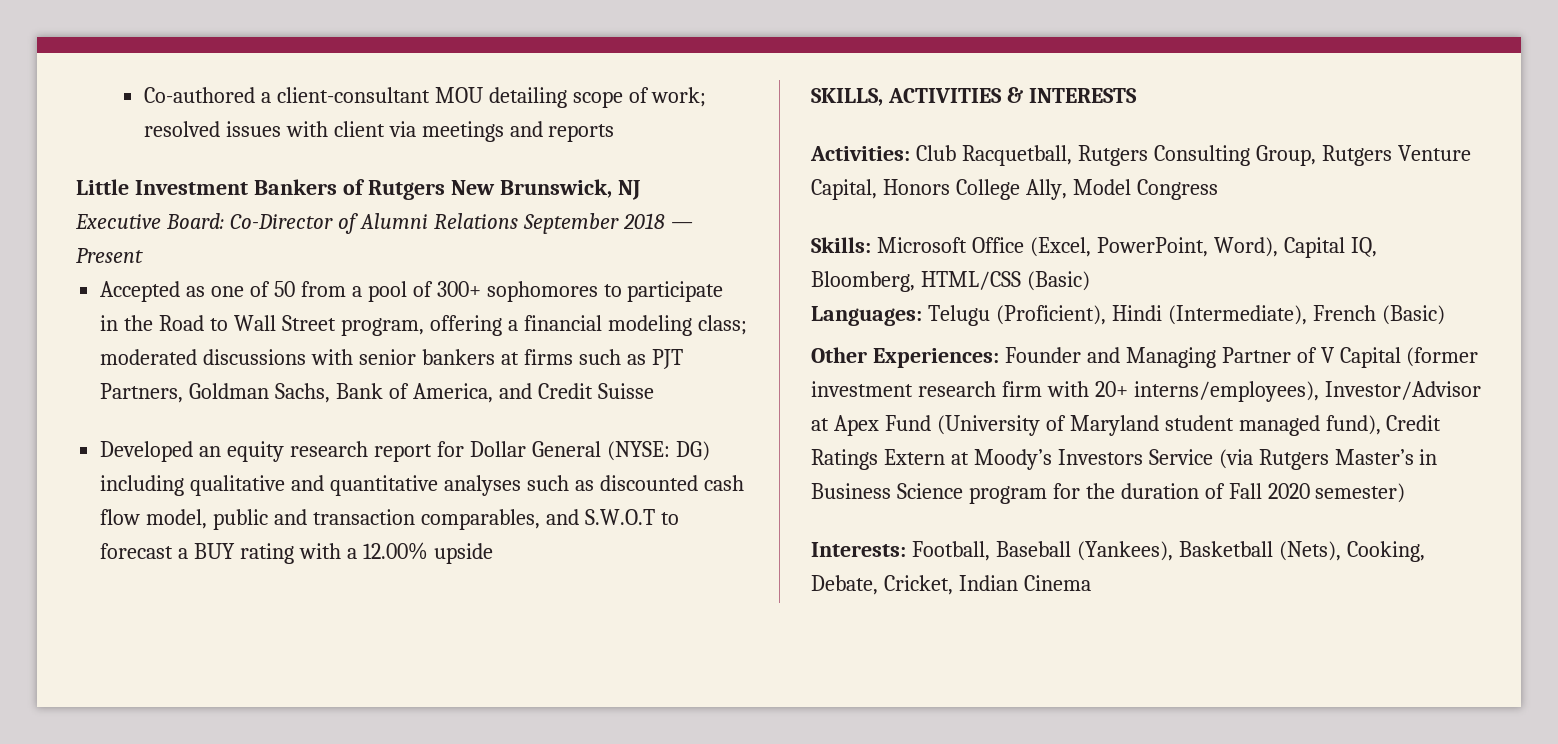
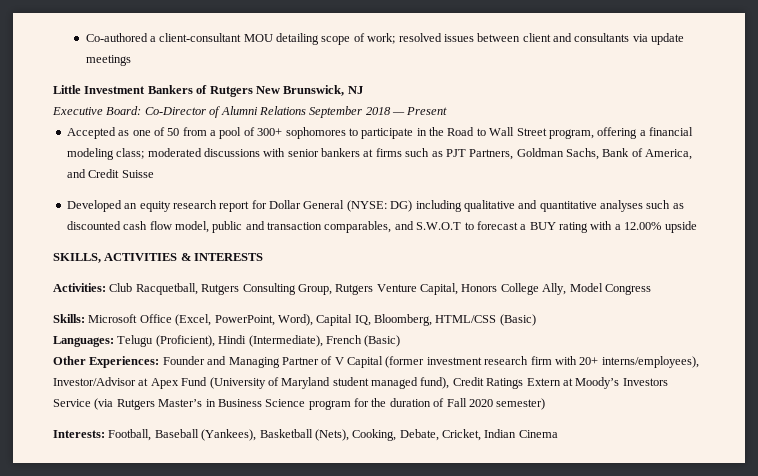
- Co-authored a client-consultant MOU detailing scope of work; resolved issues with client via meetings and reports
+ Co-authored a client-consultant MOU detailing scope of work; resolved issues between client and consultants via update meetings

